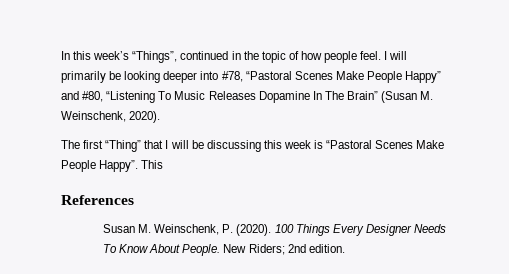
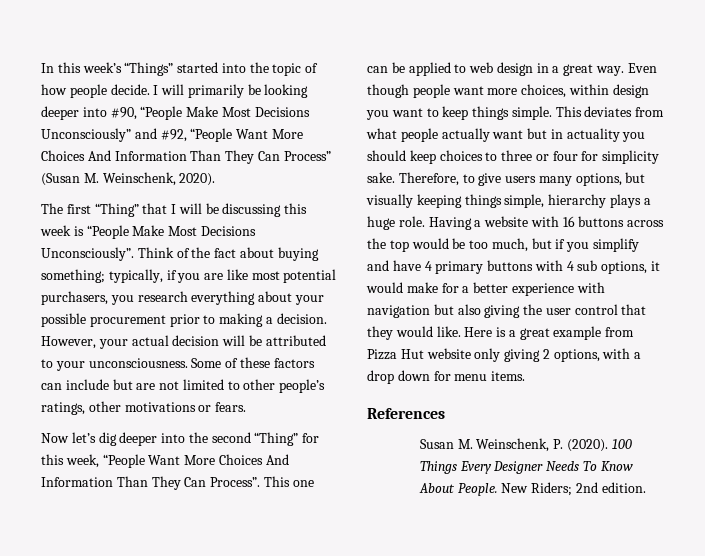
- In this week’s “Things”, continued in the topic of how people feel.
+ In this week’s “Things” started into the topic of how people decide.
- I will primarily be looking deeper into #78, “Pastoral Scenes Make People Happy” and #80, “Listening To Music Releases Dopamine In The Brain” (Susan M. Weinschenk, 2020).
+ I will primarily be looking deeper into #90, “People Make Most Decisions Unconsciously” and #92, “People Want More Choices And Information Than They Can Process” (Susan M. Weinschenk, 2020).
- The first “Thing” that I will be discussing this week is “Pastoral Scenes Make People Happy”. This
+ The first “Thing” that I will be discussing this week is “People Make Most Decisions Unconsciously”. Think of the fact about buying something; typically, if you are like most potential purchasers, you research everything about your possible procurement prior to making a decision. However, your actual decision will be attributed to your unconsciousness. Some of these factors can include but are not limited to other people’s ratings, other motivations or fears.
+ Now let’s dig deeper into the second “Thing” for this week, “People Want More Choices And Information Than They Can Process”. This one can be applied to web design in a great way. Even though people want more choices, within design you want to keep things simple. This deviates from what people actually want but in actuality you should keep choices to three or four for simplicity sake. Therefore, to give users many options, but visually keeping things simple, hierarchy plays a huge role. Having a website with 16 buttons across the top would be too much, but if you simplify and have 4 primary buttons with 4 sub options, it would make for a better experience with navigation but also giving the user control that they would like. Here is a great example from Pizza Hut website only giving 2 options, with a drop down for menu items.

